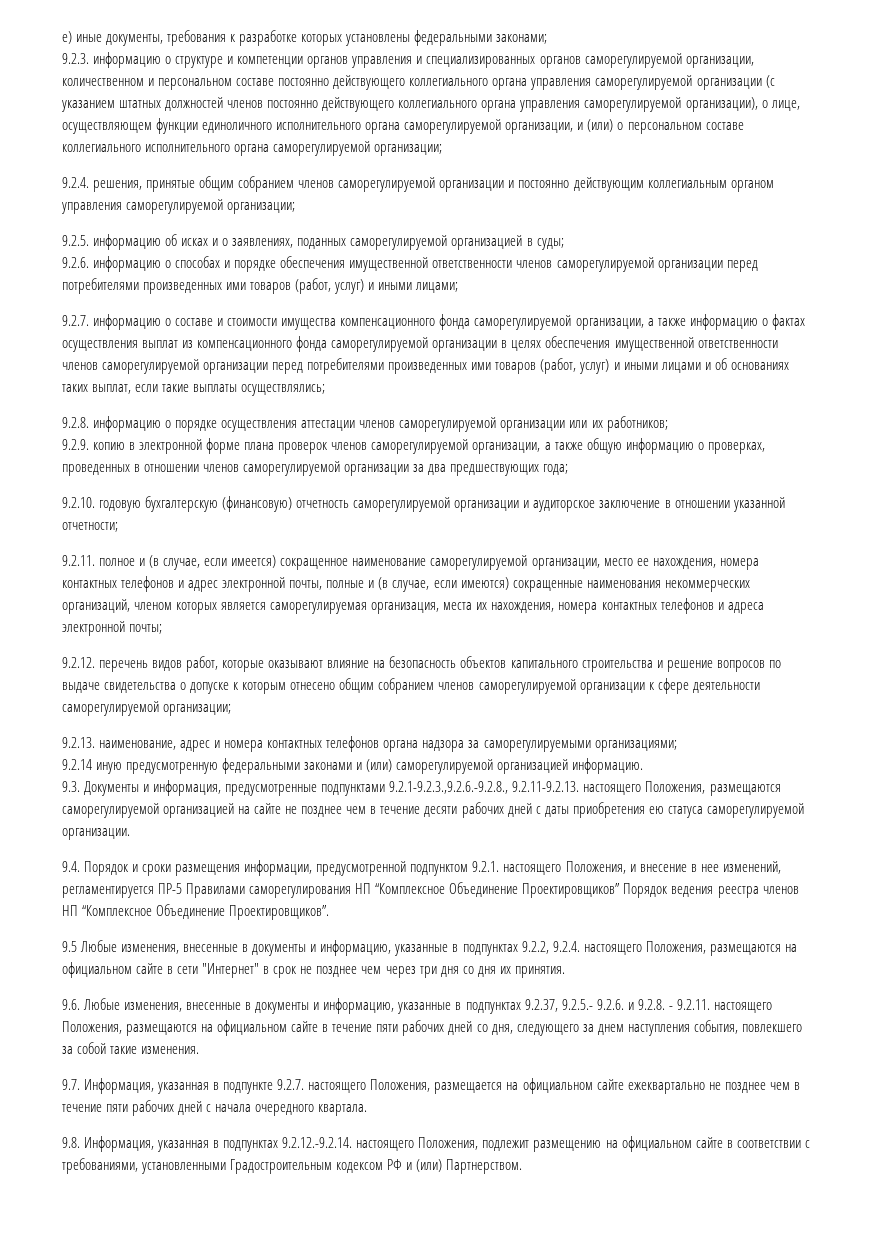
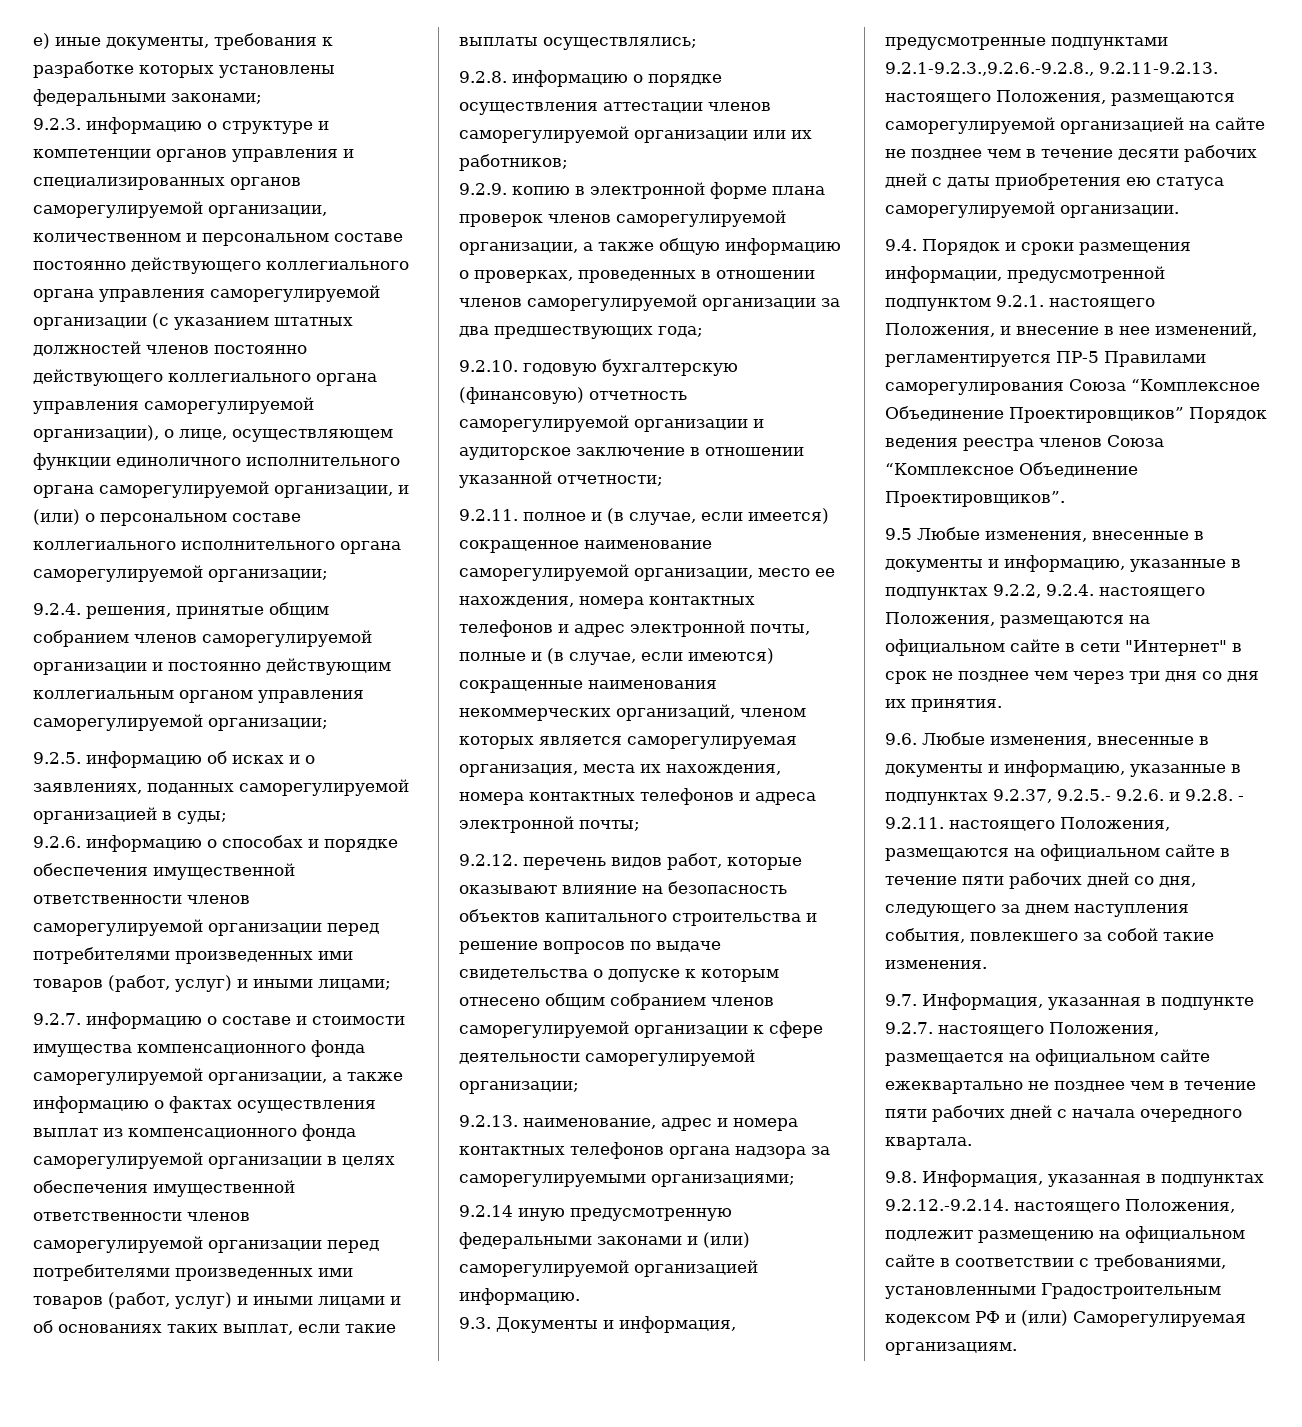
- 9.4. Порядок и сроки размещения информации, предусмотренной подпунктом 9.2.1. настоящего Положения, и внесение в нее изменений, регламентируется ПР-5 Правилами саморегулирования НП “Комплексное Объединение Проектировщиков” Порядок ведения реестра членов НП “Комплексное Объединение Проектировщиков”.
+ 9.4. Порядок и сроки размещения информации, предусмотренной подпунктом 9.2.1. настоящего Положения, и внесение в нее изменений, регламентируется ПР-5 Правилами саморегулирования Союза “Комплексное Объединение Проектировщиков” Порядок ведения реестра членов Союза “Комплексное Объединение Проектировщиков”.
- 9.8. Информация, указанная в подпунктах 9.2.12.-9.2.14. настоящего Положения, подлежит размещению на официальном сайте в соответствии с требованиями, установленными Градостроительным кодексом РФ и (или) Партнерством.
+ 9.8. Информация, указанная в подпунктах 9.2.12.-9.2.14. настоящего Положения, подлежит размещению на официальном сайте в соответствии с требованиями, установленными Градостроительным кодексом РФ и (или) Саморегулируемая организациям.

